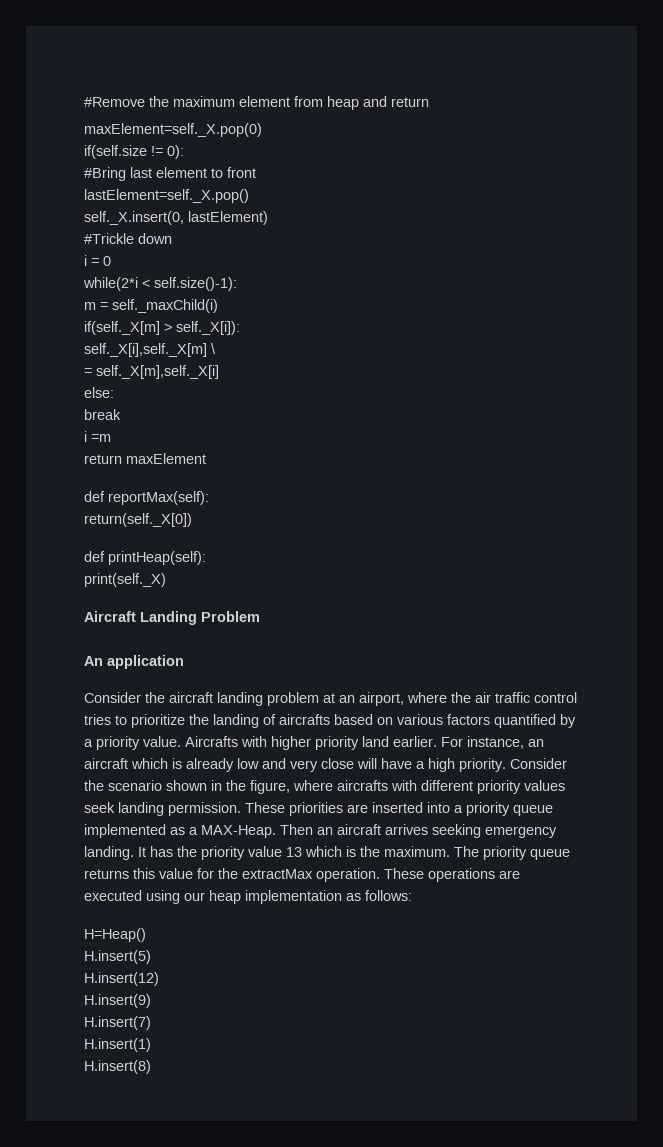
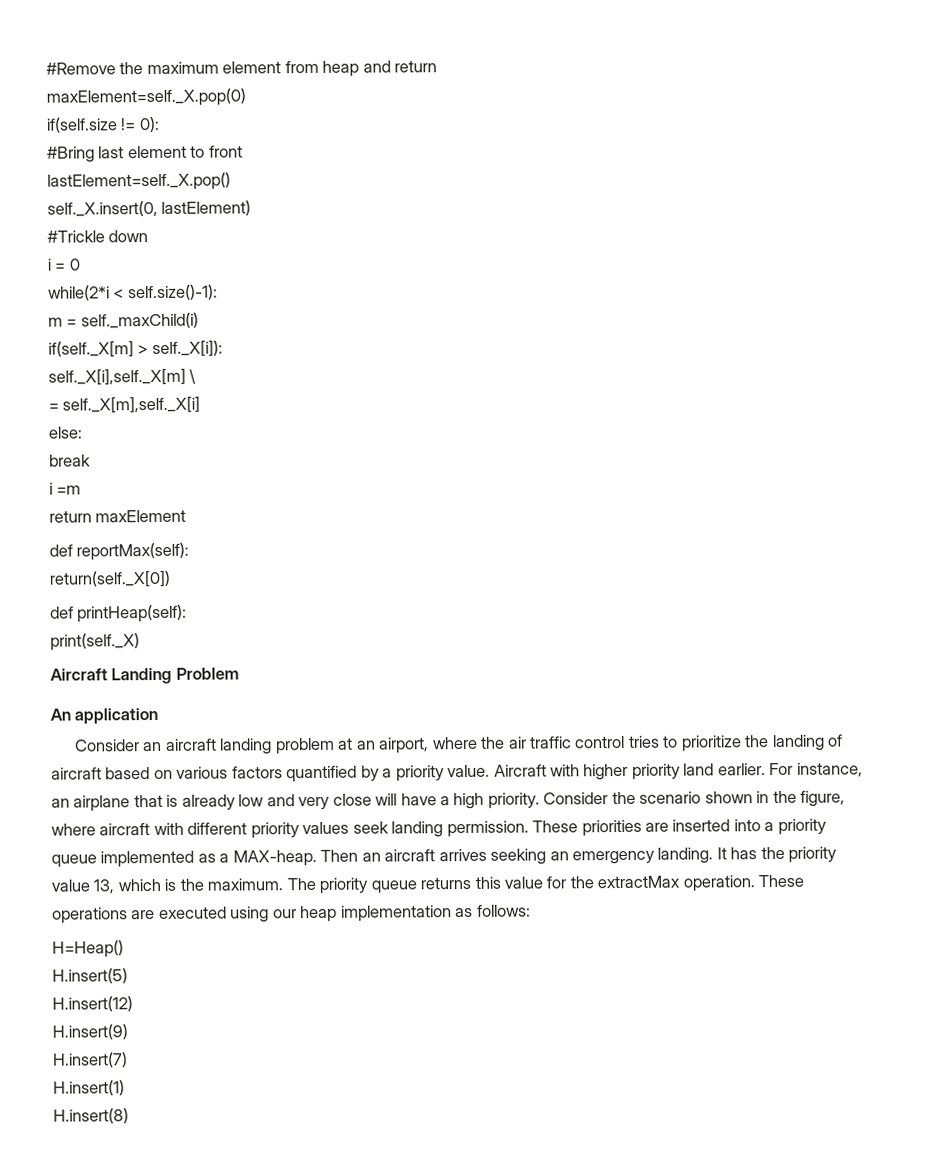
- Consider the aircraft landing problem at an airport, where the air traffic control tries to prioritize the landing of aircrafts based on various factors quantified by a priority value.
+ Consider an aircraft landing problem at an airport, where the air traffic control tries to prioritize the landing of aircraft based on various factors quantified by a priority value.
- Aircrafts with higher priority land earlier.
+ Aircraft with higher priority land earlier.
- For instance, an aircraft which is already low and very close will have a high priority.
+ For instance, an airplane that is already low and very close will have a high priority.
- Consider the scenario shown in the figure, where aircrafts with different priority values seek landing permission.
+ Consider the scenario shown in the figure, where aircraft with different priority values seek landing permission.
- These priorities are inserted into a priority queue implemented as a MAX-Heap.
+ These priorities are inserted into a priority queue implemented as a MAX-heap.
- Then an aircraft arrives seeking emergency landing.
+ Then an aircraft arrives seeking an emergency landing.
- It has the priority value 13 which is the maximum.
+ It has the priority value 13, which is the maximum.

